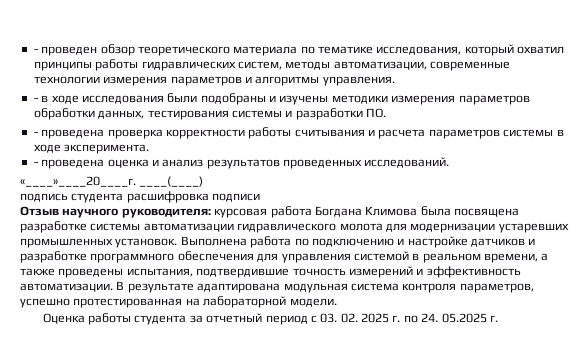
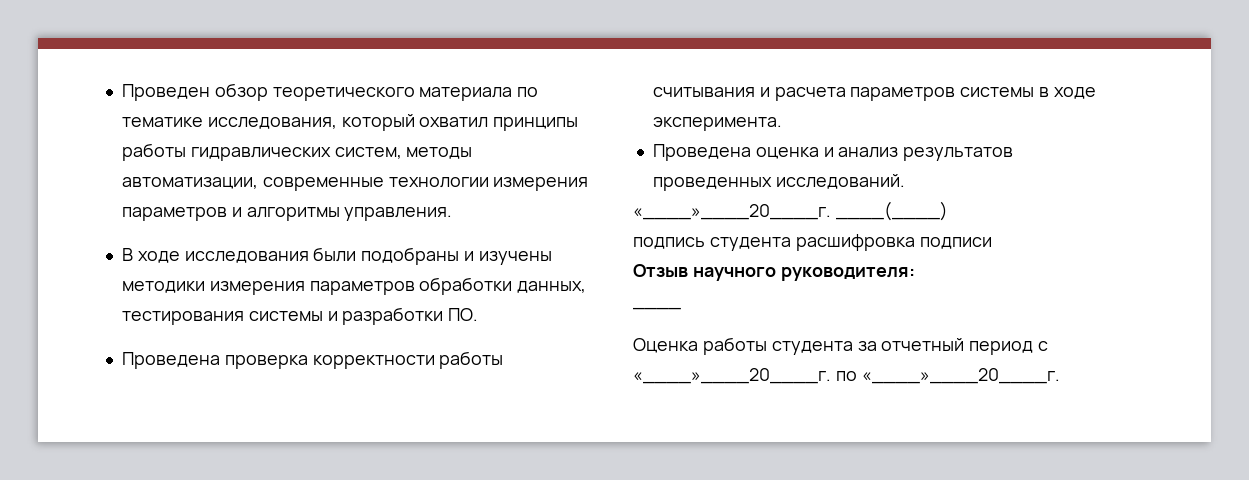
- - проведен обзор теоретического материала по тематике исследования, который охватил принципы работы гидравлических систем, методы автоматизации, современные технологии измерения параметров и алгоритмы управления.
+ Проведен обзор теоретического материала по тематике исследования, который охватил принципы работы гидравлических систем, методы автоматизации, современные технологии измерения параметров и алгоритмы управления.
- - в ходе исследования были подобраны и изучены методики измерения параметров обработки данных, тестирования системы и разработки ПО.
+ В ходе исследования были подобраны и изучены методики измерения параметров обработки данных, тестирования системы и разработки ПО.
- - проведена проверка корректности работы считывания и расчета параметров системы в ходе эксперимента.
+ Проведена проверка корректности работы считывания и расчета параметров системы в ходе эксперимента.
- - проведена оценка и анализ результатов проведенных исследований.
+ Проведена оценка и анализ результатов проведенных исследований.
- Отзыв научного руководителя: курсовая работа Богдана Климова была посвящена разработке системы автоматизации гидравлического молота для модернизации устаревших промышленных установок. Выполнена работа по подключению и настройке датчиков и разработке программного обеспечения для управления системой в реальном времени, а также проведены испытания, подтвердившие точность измерений и эффективность автоматизации. В результате адаптирована модульная система контроля параметров, успешно протестированная на лабораторной модели.
+ Отзыв научного руководителя:
+ ____
- Оценка работы студента за отчетный период с 03. 02. 2025 г. по 24. 05.2025 г.
+ Оценка работы студента за отчетный период с «____»____20____г. по «____»____20____г.

